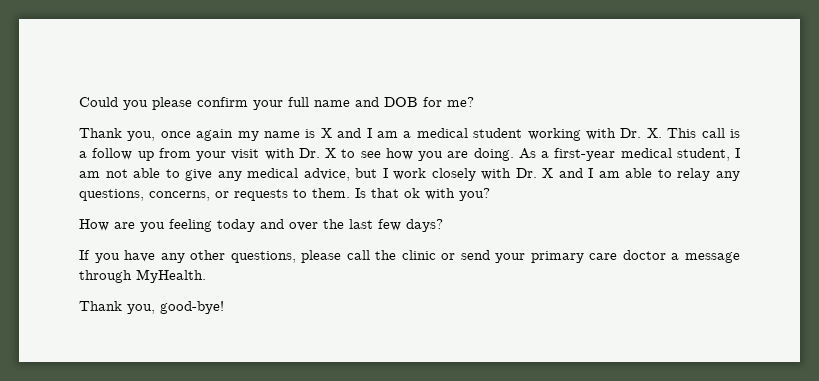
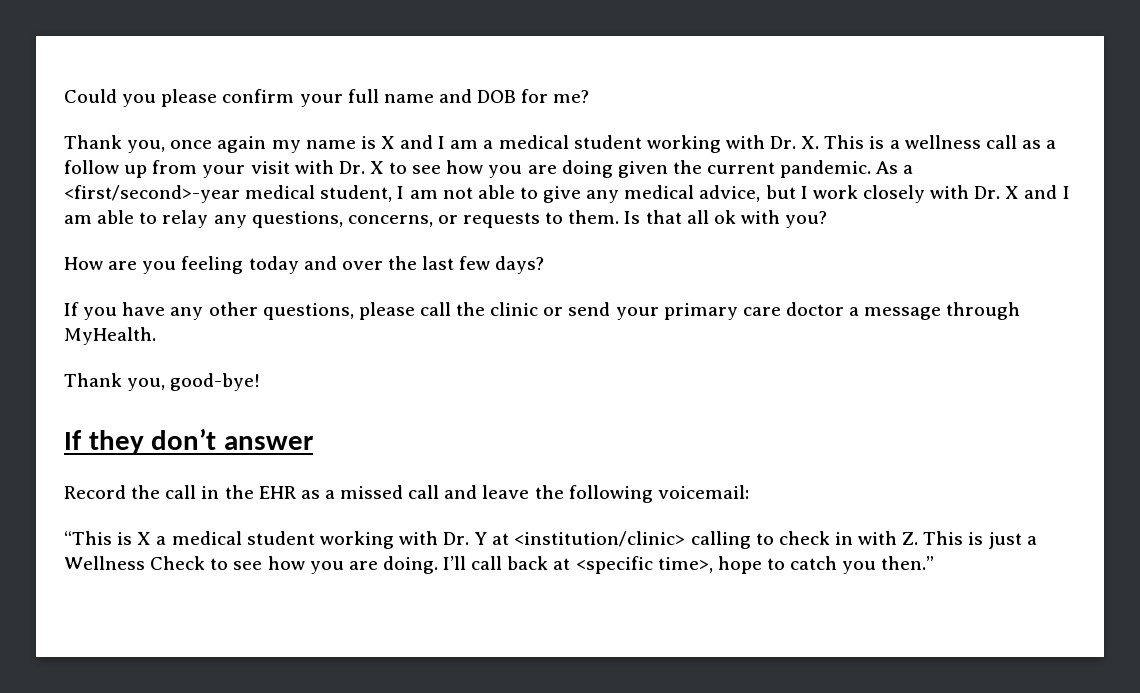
- Thank you, once again my name is X and I am a medical student working with Dr. X. This call is a follow up from your visit with Dr. X to see how you are doing.
+ Thank you, once again my name is X and I am a medical student working with Dr. X. This is a wellness call as a follow up from your visit with Dr. X to see how you are doing given the current pandemic.
- As a first-year medical student, I am not able to give any medical advice, but I work closely with Dr. X and I am able to relay any questions, concerns, or requests to them.
+ As a <first/second>-year medical student, I am not able to give any medical advice, but I work closely with Dr. X and I am able to relay any questions, concerns, or requests to them.
- Is that ok with you?
+ Is that all ok with you?
+ If they don’t answer
+ Record the call in the EHR as a missed call and leave the following voicemail:
+ “This is X a medical student working with Dr. Y at <institution/clinic> calling to check in with Z. This is just a Wellness Check to see how you are doing. I’ll call back at <specific time>, hope to catch you then.”

